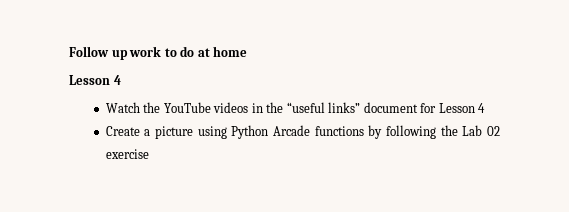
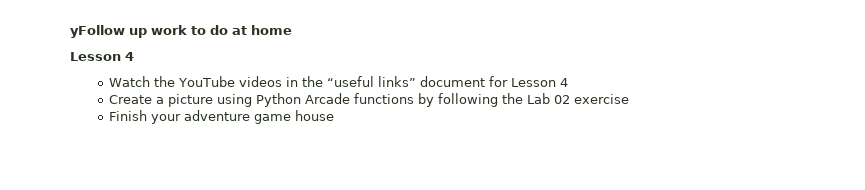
- Follow up work to do at home
+ yFollow up work to do at home
+ Finish your adventure game house

